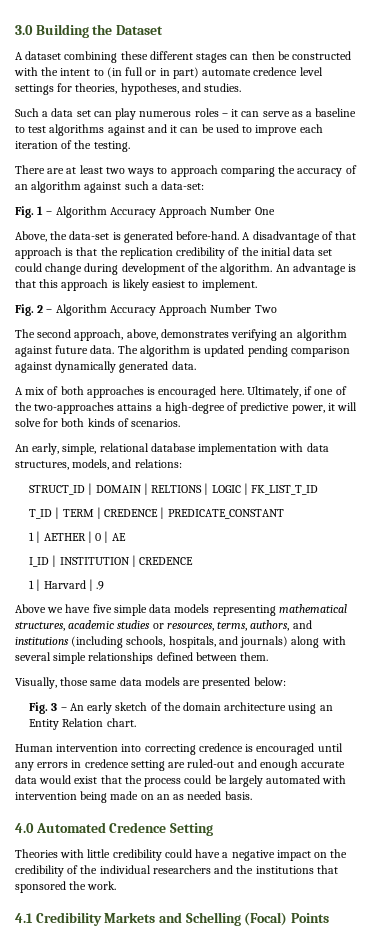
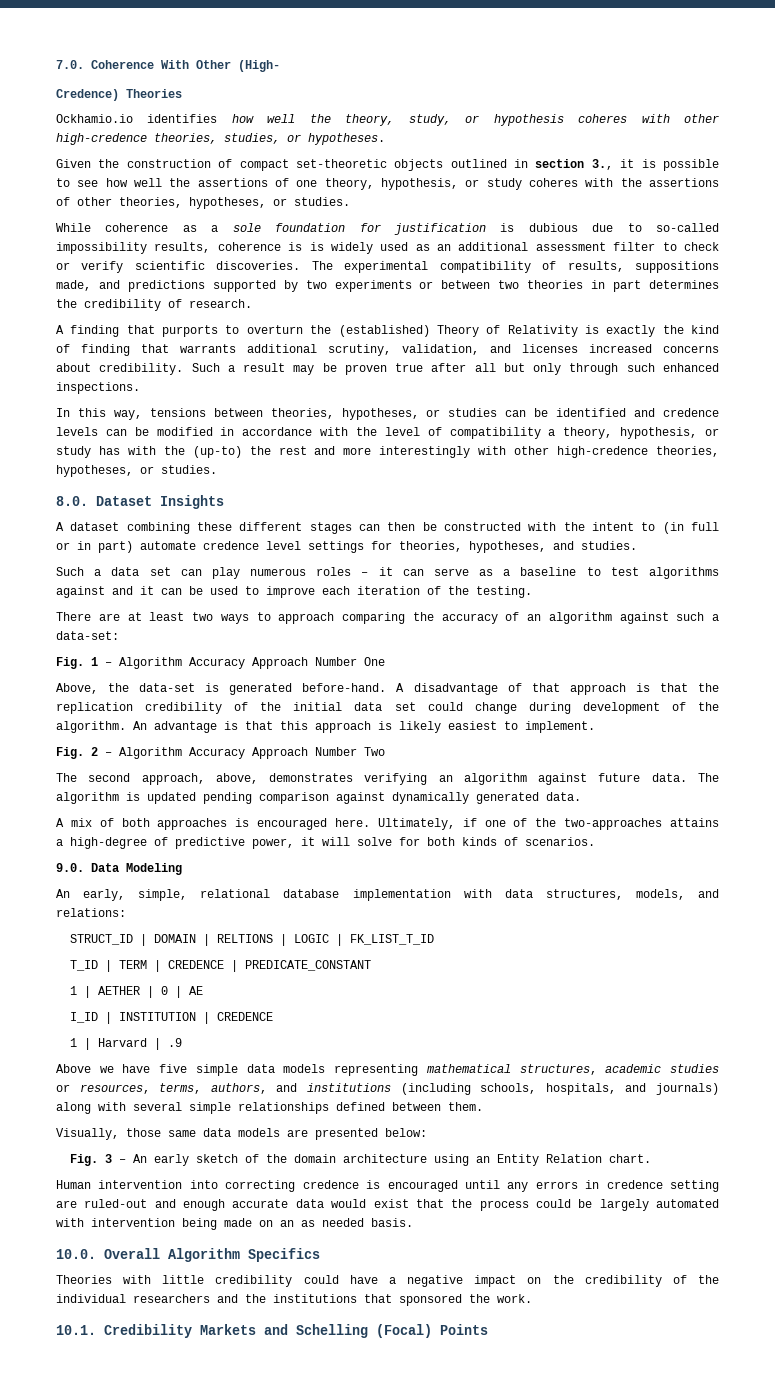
- 3.0 Building the Dataset
+ 7.0. Coherence With Other (High-
+ Credence) Theories
+ Ockhamio.io identifies how well the theory, study, or hypothesis coheres with other high-credence theories, studies, or hypotheses.
+ Given the construction of compact set-theoretic objects outlined in section 3., it is possible to see how well the assertions of one theory, hypothesis, or study coheres with the assertions of other theories, hypotheses, or studies.
+ While coherence as a sole foundation for justification is dubious due to so-called impossibility results, coherence is is widely used as an additional assessment filter to check or verify scientific discoveries. The experimental compatibility of results, suppositions made, and predictions supported by two experiments or between two theories in part determines the credibility of research.
+ A finding that purports to overturn the (established) Theory of Relativity is exactly the kind of finding that warrants additional scrutiny, validation, and licenses increased concerns about credibility. Such a result may be proven true after all but only through such enhanced inspections.
+ In this way, tensions between theories, hypotheses, or studies can be identified and credence levels can be modified in accordance with the level of compatibility a theory, hypothesis, or study has with the (up-to) the rest and more interestingly with other high-credence theories, hypotheses, or studies.
+ 8.0. Dataset Insights
+ 9.0. Data Modeling
- 4.0 Automated Credence Setting
+ 10.0. Overall Algorithm Specifics
- 4.1 Credibility Markets and Schelling (Focal) Points
+ 10.1. Credibility Markets and Schelling (Focal) Points

